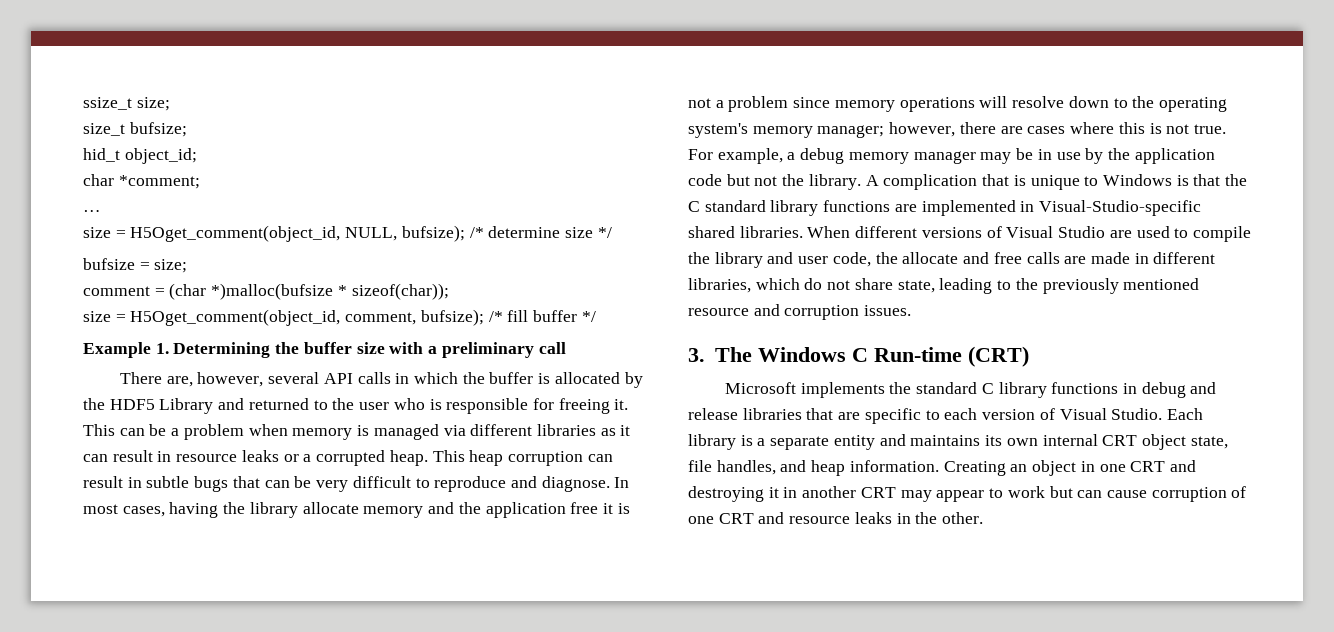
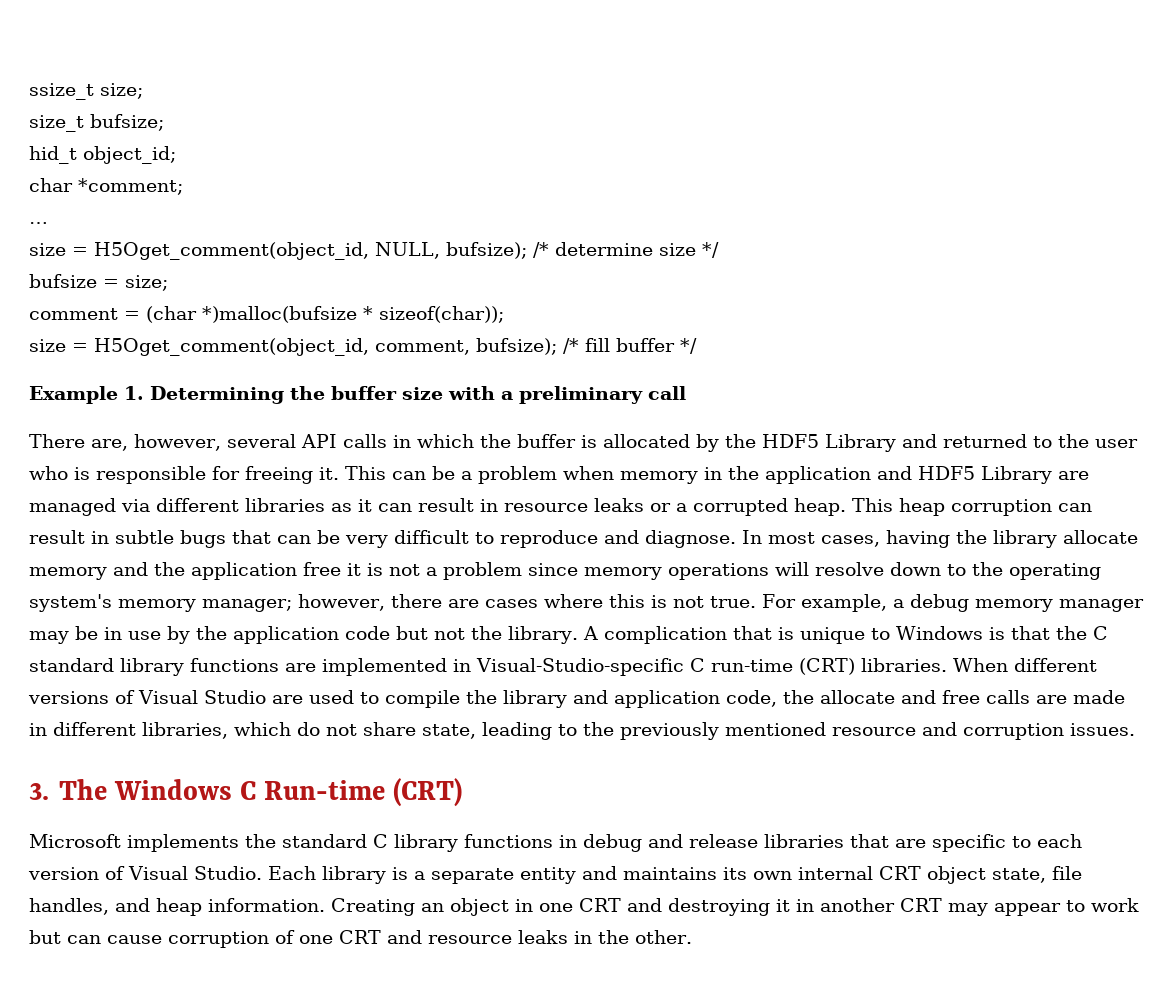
- This can be a problem when memory is managed via different libraries as it can result in resource leaks or a corrupted heap.
+ This can be a problem when memory in the application and HDF5 Library are managed via different libraries as it can result in resource leaks or a corrupted heap.
- A complication that is unique to Windows is that the C standard library functions are implemented in Visual‐Studio‐specific shared libraries.
+ A complication that is unique to Windows is that the C standard library functions are implemented in Visual‐Studio‐specific C run-time (CRT) libraries.
- When different versions of Visual Studio are used to compile the library and user code, the allocate and free calls are made in different libraries, which do not share state, leading to the previously mentioned resource and corruption issues.
+ When different versions of Visual Studio are used to compile the library and application code, the allocate and free calls are made in different libraries, which do not share state, leading to the previously mentioned resource and corruption issues.

